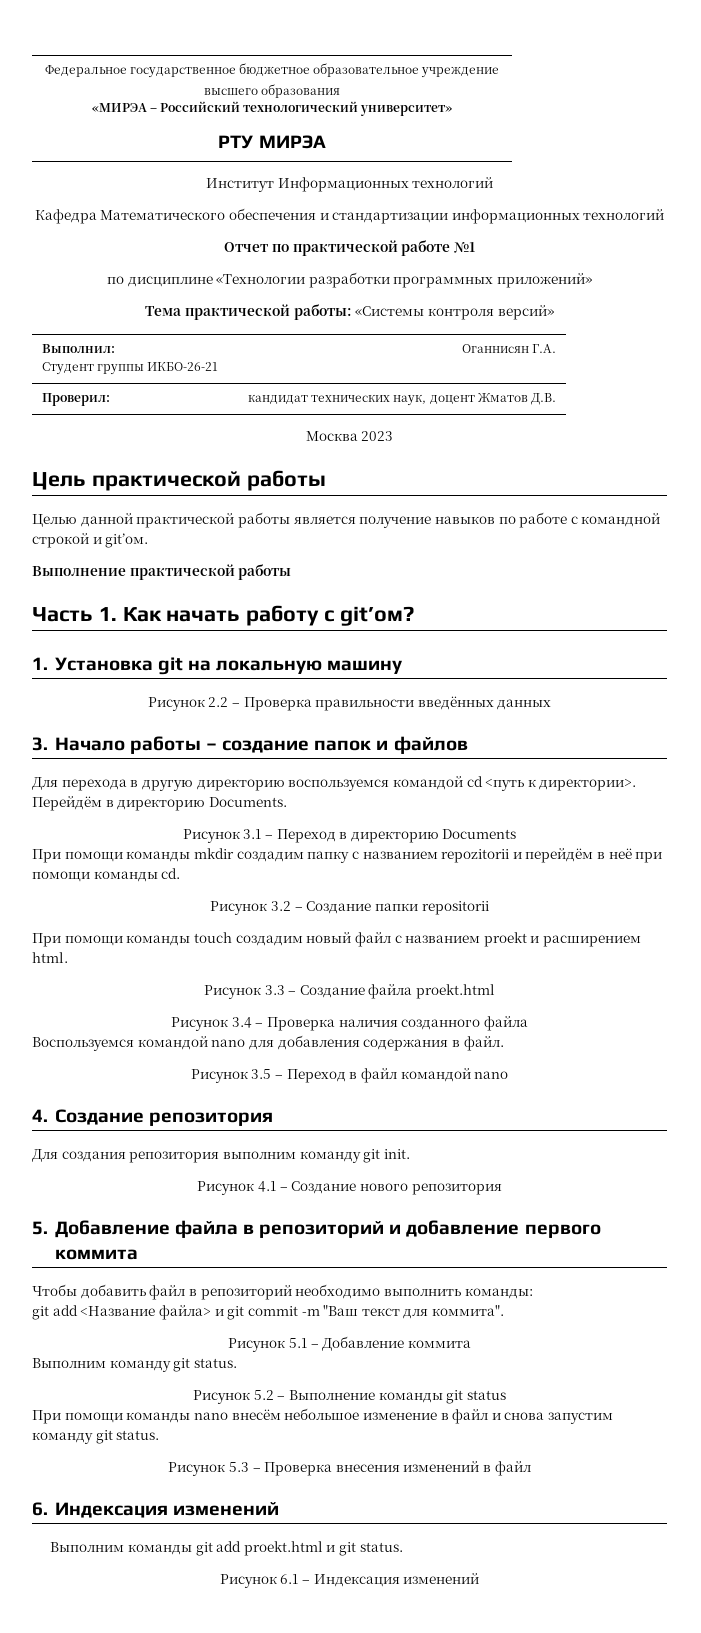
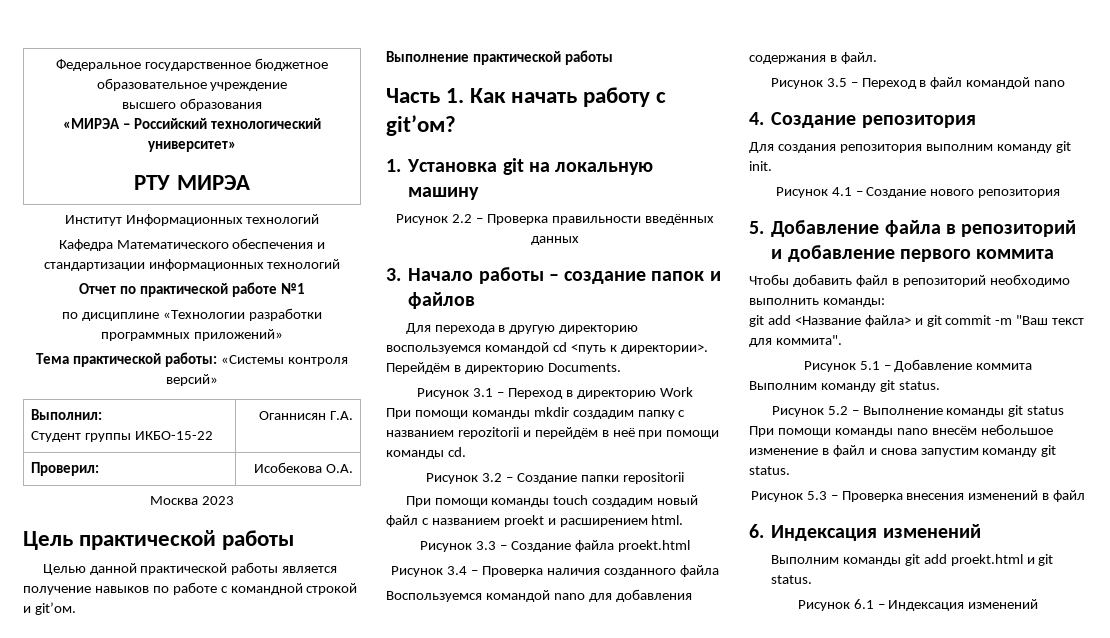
  Выполнил:
- Студент группы ИКБО-26-21 | Оганнисян Г.А.
+ Студент группы ИКБО-15-22 | Оганнисян Г.А.
- Проверил: | кандидат технических наук, доцент Жматов Д.В.
+ Проверил: | Исобекова О.А.
- Рисунок 3.1 – Переход в директорию Documents
+ Рисунок 3.1 – Переход в директорию Work

